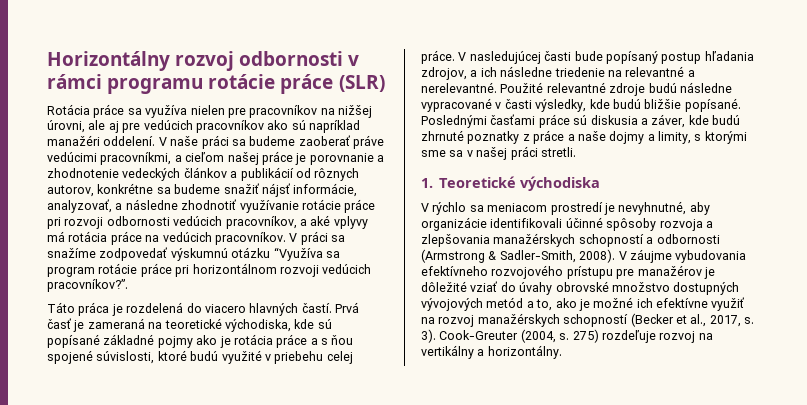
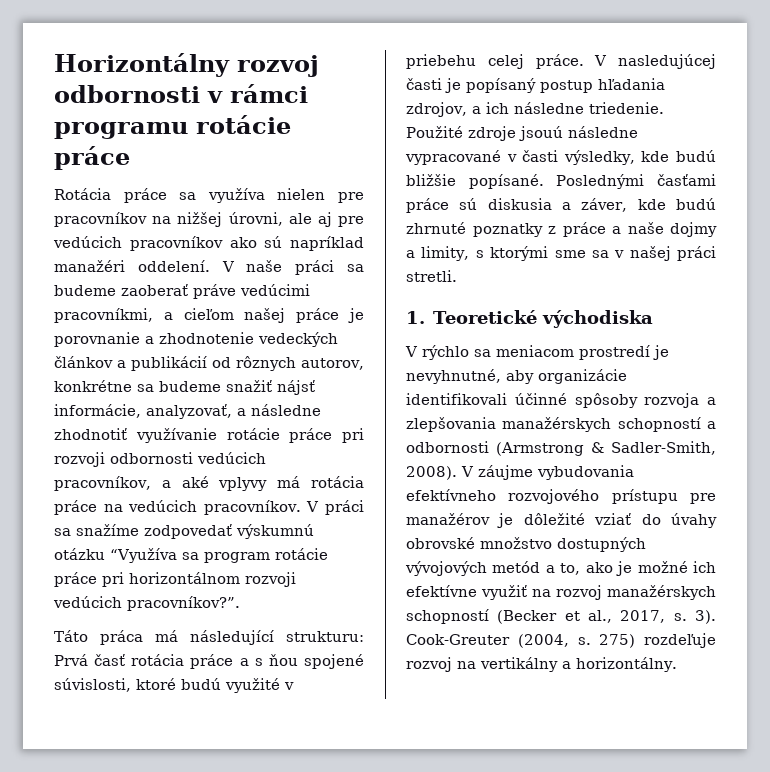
- Horizontálny rozvoj odbornosti v rámci programu rotácie práce (SLR)
+ Horizontálny rozvoj odbornosti v rámci programu rotácie práce
- Táto práca je rozdelená do viacero hlavných častí. Prvá časť je zameraná na teoretické východiska, kde sú popísané základné pojmy ako je rotácia práce a s ňou spojené súvislosti, ktoré budú využité v priebehu celej práce.
+ Táto práca má následující strukturu: Prvá časť rotácia práce a s ňou spojené súvislosti, ktoré budú využité v priebehu celej práce.
- V nasledujúcej časti bude popísaný postup hľadania zdrojov, a ich následne triedenie na relevantné a nerelevantné. Použité relevantné zdroje budú následne vypracované v časti výsledky, kde budú bližšie popísané.
+ V nasledujúcej časti je popísaný postup hľadania zdrojov, a ich následne triedenie. Použité zdroje jsouú následne vypracované v časti výsledky, kde budú bližšie popísané.

